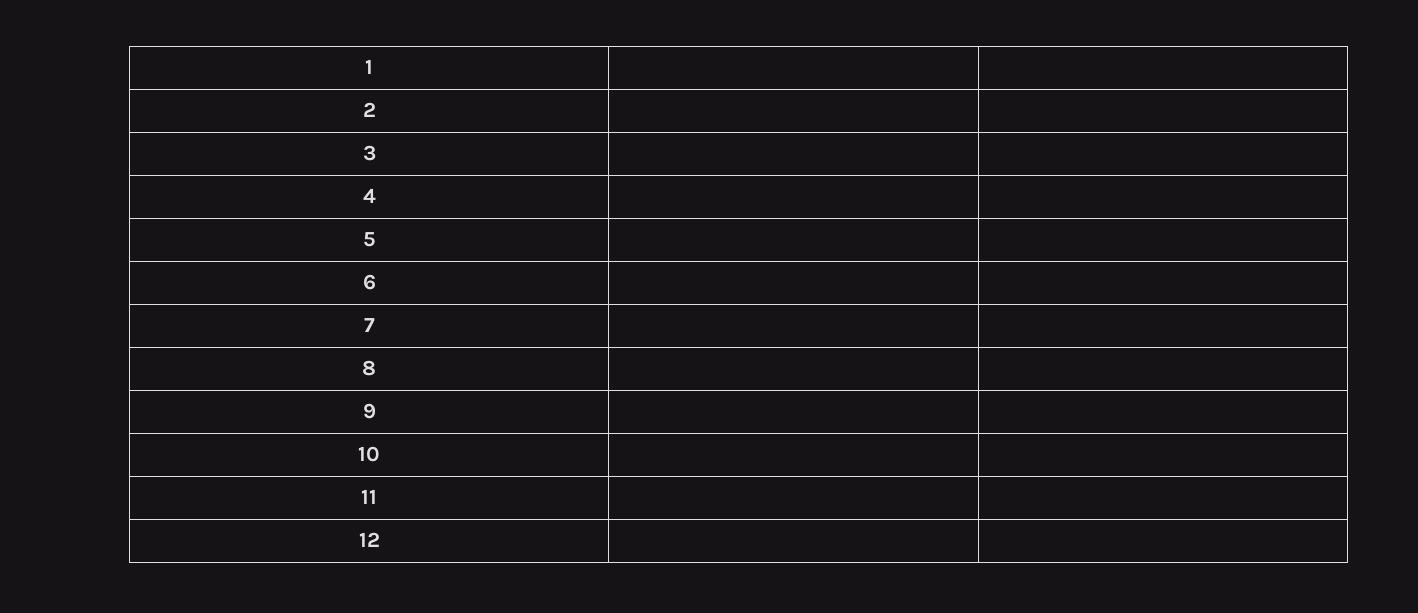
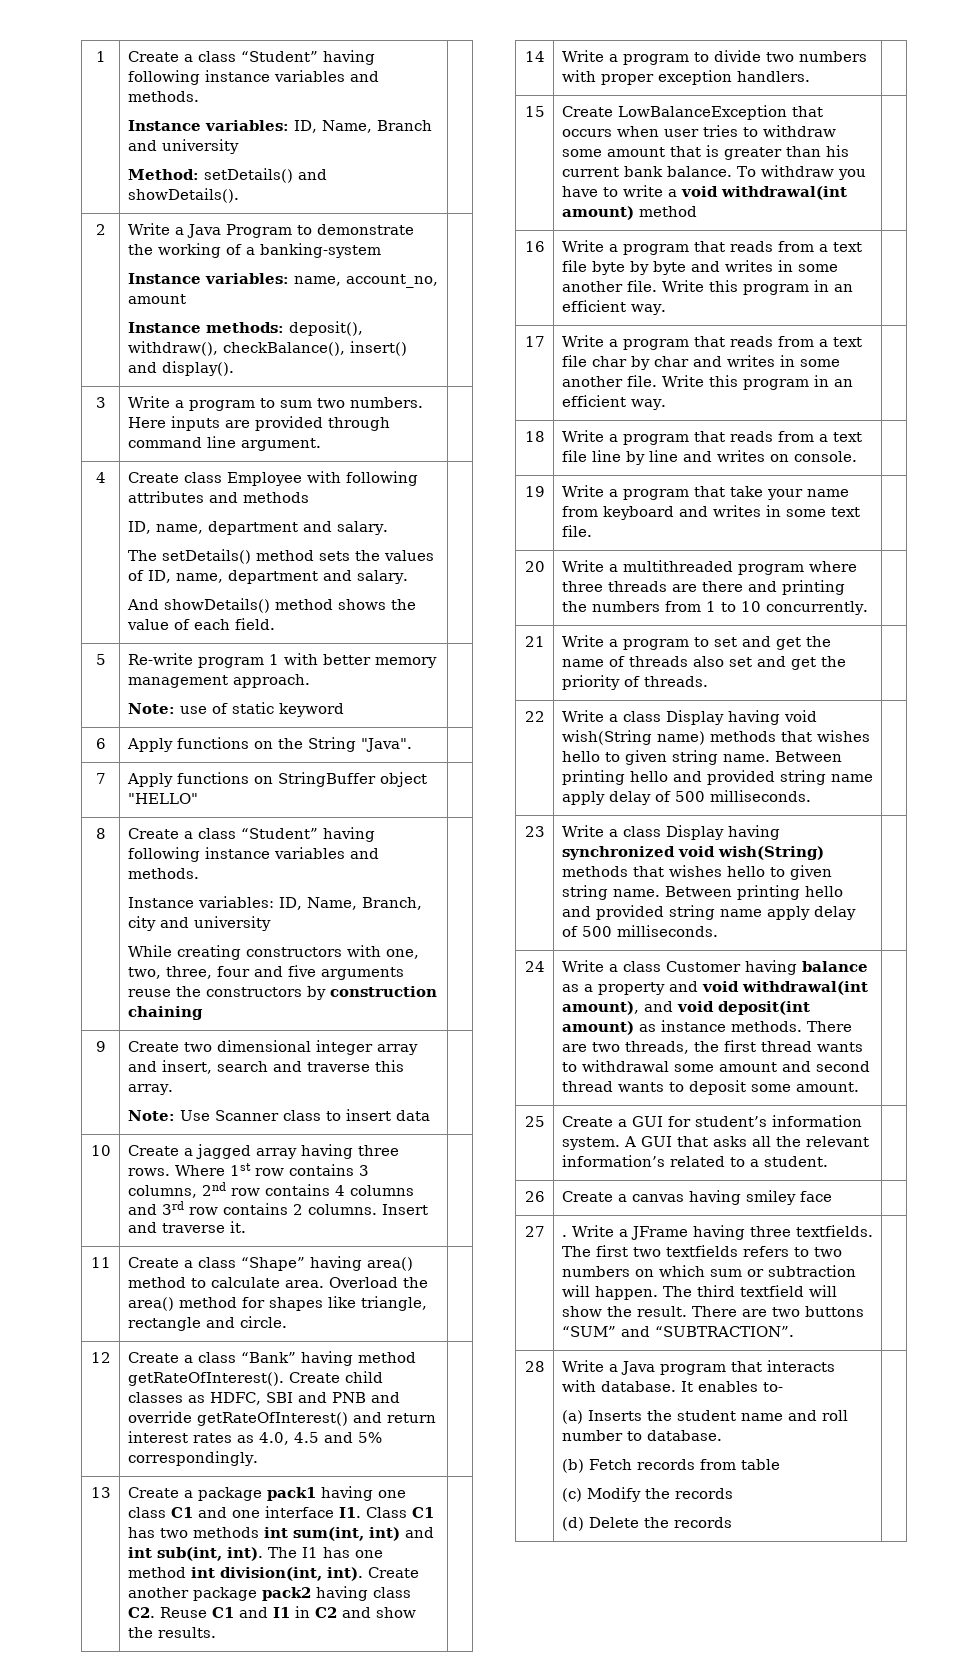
- 1 | |
- 2 | |
- 3 | |
- 4 | |
- 5 | |
- 6 | |
- 7 | |
- 8 | |
- 9 | |
- 10 | |
- 11 | |
- 12 | |
+ 1 | Create a class “Student” having following instance variables and methods.
+ Instance variables: ID, Name, Branch and university
+ Method: setDetails() and showDetails(). |
+ 2 | Write a Java Program to demonstrate the working of a banking-system
+ Instance variables: name, account_no, amount
+ Instance methods: deposit(), withdraw(), checkBalance(), insert() and display(). |
+ 3 | Write a program to sum two numbers. Here inputs are provided through command line argument. |
+ 4 | Create class Employee with following attributes and methods
+ ID, name, department and salary.
+ The setDetails() method sets the values of ID, name, department and salary.
+ And showDetails() method shows the value of each field. |
+ 5 | Re-write program 1 with better memory management approach.
+ Note: use of static keyword |
+ 6 | Apply functions on the String "Java". |
+ 7 | Apply functions on StringBuffer object "HELLO" |
+ 8 | Create a class “Student” having following instance variables and methods.
+ Instance variables: ID, Name, Branch, city and university
+ While creating constructors with one, two, three, four and five arguments reuse the constructors by construction chaining |
+ 9 | Create two dimensional integer array and insert, search and traverse this array.
+ Note: Use Scanner class to insert data |
+ 10 | Create a jagged array having three rows. Where 1st row contains 3 columns, 2nd row contains 4 columns and 3rd row contains 2 columns. Insert and traverse it. |
+ 11 | Create a class “Shape” having area() method to calculate area. Overload the area() method for shapes like triangle, rectangle and circle. |
+ 12 | Create a class “Bank” having method getRateOfInterest(). Create child classes as HDFC, SBI and PNB and override getRateOfInterest() and return interest rates as 4.0, 4.5 and 5% correspondingly. |
+ 13 | Create a package pack1 having one class C1 and one interface I1. Class C1 has two methods int sum(int, int) and int sub(int, int). The I1 has one method int division(int, int). Create another package pack2 having class C2. Reuse C1 and I1 in C2 and show the results. |
+ 14 | Write a program to divide two numbers with proper exception handlers. |
+ 15 | Create LowBalanceException that occurs when user tries to withdraw some amount that is greater than his current bank balance. To withdraw you have to write a void withdrawal(int amount) method |
+ 16 | Write a program that reads from a text file byte by byte and writes in some another file. Write this program in an efficient way. |
+ 17 | Write a program that reads from a text file char by char and writes in some another file. Write this program in an efficient way. |
+ 18 | Write a program that reads from a text file line by line and writes on console. |
+ 19 | Write a program that take your name from keyboard and writes in some text file. |
+ 20 | Write a multithreaded program where three threads are there and printing the numbers from 1 to 10 concurrently. |
+ 21 | Write a program to set and get the name of threads also set and get the priority of threads. |
+ 22 | Write a class Display having void wish(String name) methods that wishes hello to given string name. Between printing hello and provided string name apply delay of 500 milliseconds. |
+ 23 | Write a class Display having synchronized void wish(String) methods that wishes hello to given string name. Between printing hello and provided string name apply delay of 500 milliseconds. |
+ 24 | Write a class Customer having balance as a property and void withdrawal(int amount), and void deposit(int amount) as instance methods. There are two threads, the first thread wants to withdrawal some amount and second thread wants to deposit some amount. |
+ 25 | Create a GUI for student’s information system. A GUI that asks all the relevant information’s related to a student. |
+ 26 | Create a canvas having smiley face |
+ 27 | . Write a JFrame having three textfields. The first two textfields refers to two numbers on which sum or subtraction will happen. The third textfield will show the result. There are two buttons “SUM” and “SUBTRACTION”. |
+ 28 | Write a Java program that interacts with database. It enables to-
+ (a) Inserts the student name and roll number to database.
+ (b) Fetch records from table
+ (c) Modify the records
+ (d) Delete the records |

